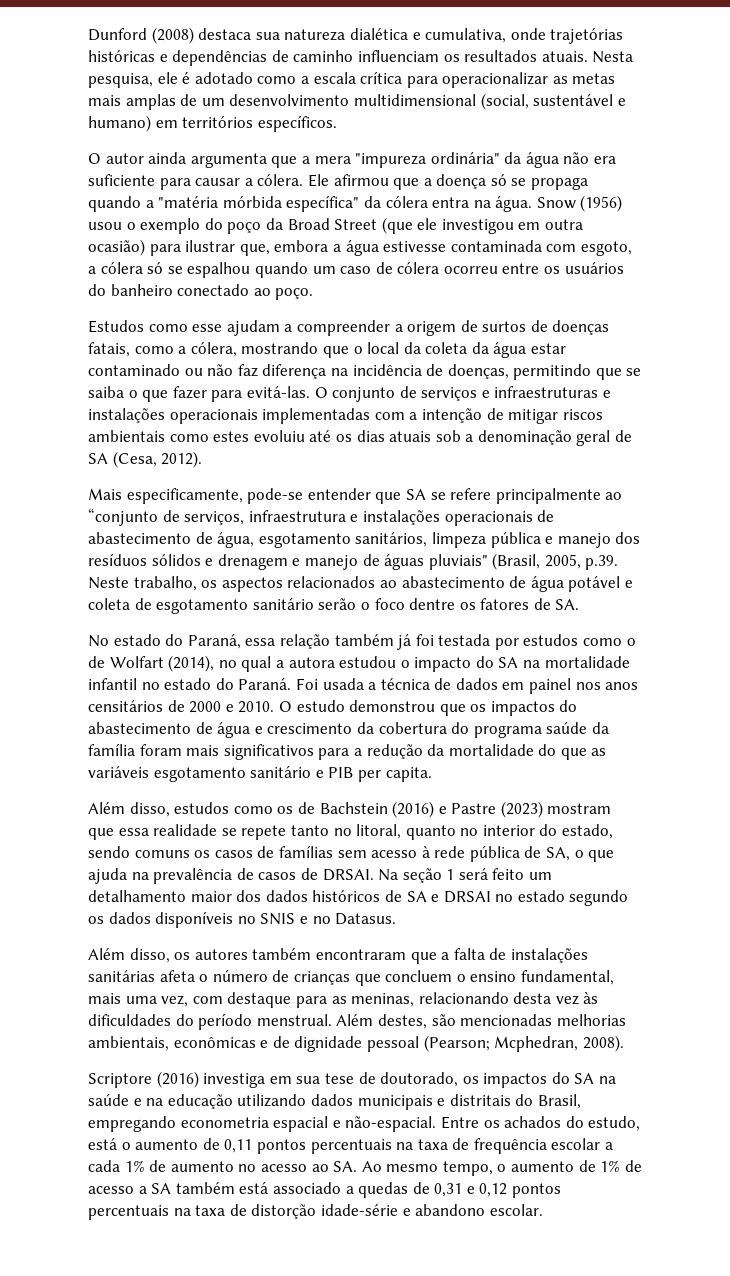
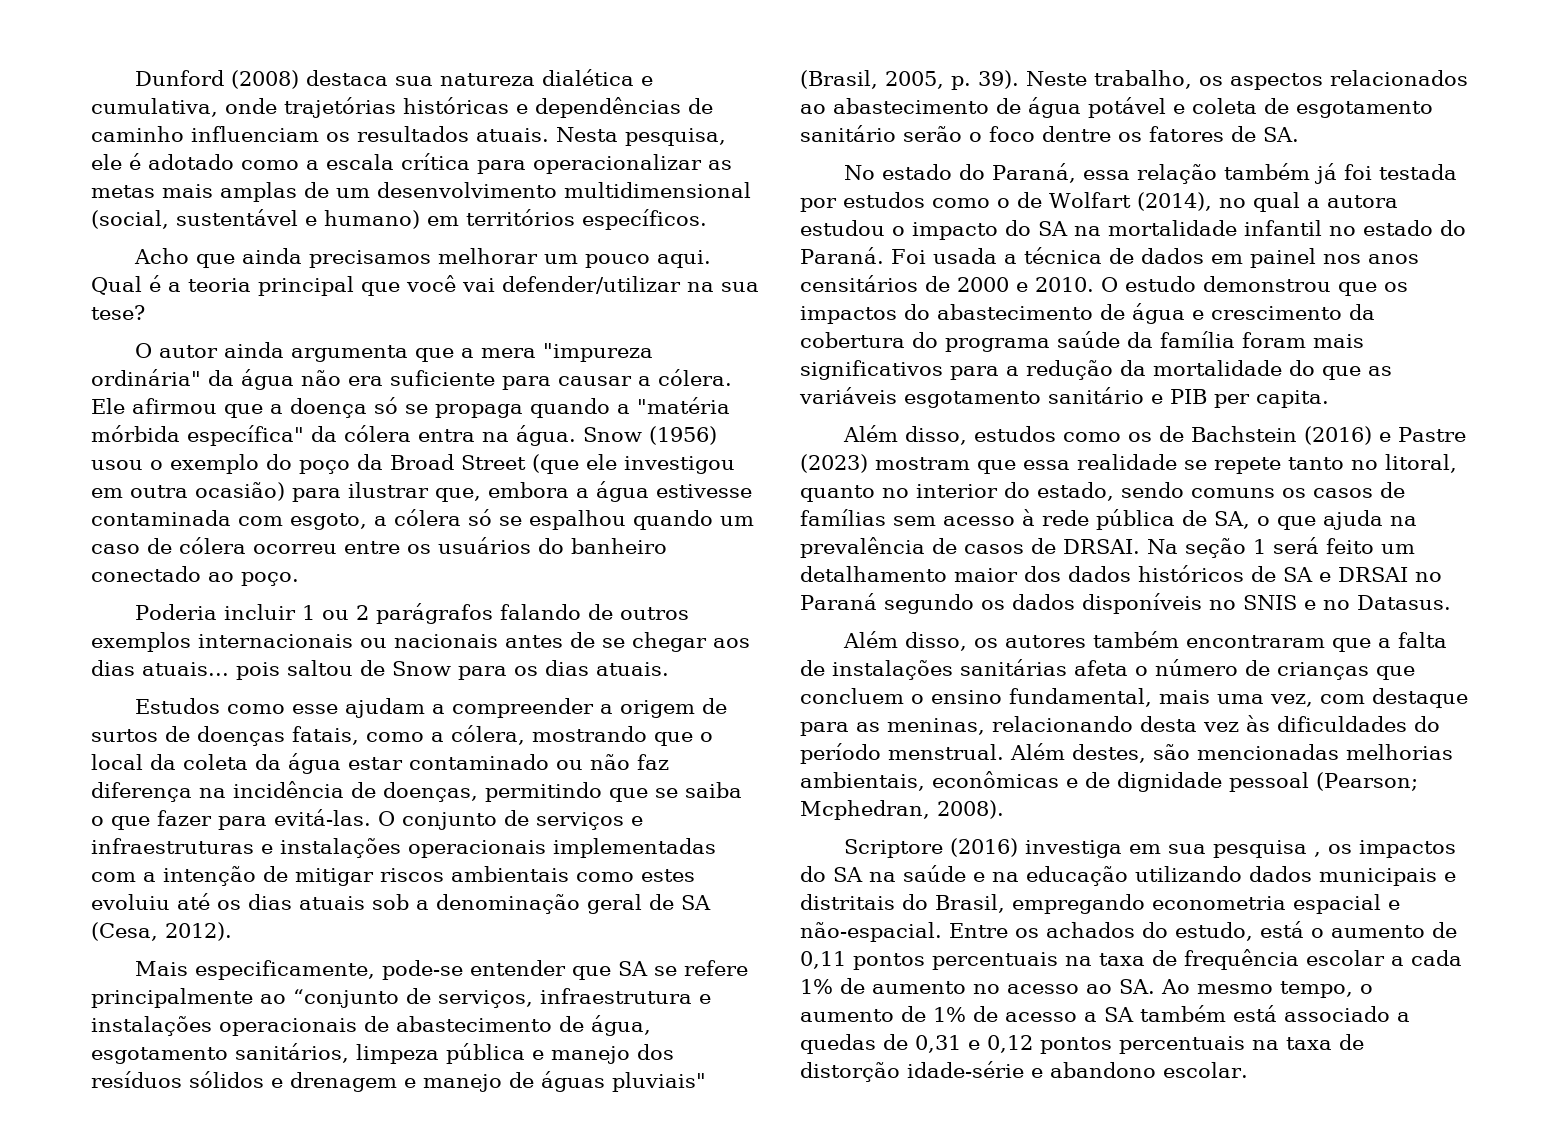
+ Acho que ainda precisamos melhorar um pouco aqui. Qual é a teoria principal que você vai defender/utilizar na sua tese?
+ Poderia incluir 1 ou 2 parágrafos falando de outros exemplos internacionais ou nacionais antes de se chegar aos dias atuais... pois saltou de Snow para os dias atuais.
- Mais especificamente, pode-se entender que SA se refere principalmente ao “conjunto de serviços, infraestrutura e instalações operacionais de abastecimento de água, esgotamento sanitários, limpeza pública e manejo dos resíduos sólidos e drenagem e manejo de águas pluviais" (Brasil, 2005, p.39. Neste trabalho, os aspectos relacionados ao abastecimento de água potável e coleta de esgotamento sanitário serão o foco dentre os fatores de SA.
+ Mais especificamente, pode-se entender que SA se refere principalmente ao “conjunto de serviços, infraestrutura e instalações operacionais de abastecimento de água, esgotamento sanitários, limpeza pública e manejo dos resíduos sólidos e drenagem e manejo de águas pluviais" (Brasil, 2005, p. 39). Neste trabalho, os aspectos relacionados ao abastecimento de água potável e coleta de esgotamento sanitário serão o foco dentre os fatores de SA.
- Na seção 1 será feito um detalhamento maior dos dados históricos de SA e DRSAI no estado segundo os dados disponíveis no SNIS e no Datasus.
+ Na seção 1 será feito um detalhamento maior dos dados históricos de SA e DRSAI no Paraná segundo os dados disponíveis no SNIS e no Datasus.
- Scriptore (2016) investiga em sua tese de doutorado, os impactos do SA na saúde e na educação utilizando dados municipais e distritais do Brasil, empregando econometria espacial e não-espacial.
+ Scriptore (2016) investiga em sua pesquisa , os impactos do SA na saúde e na educação utilizando dados municipais e distritais do Brasil, empregando econometria espacial e não-espacial.

